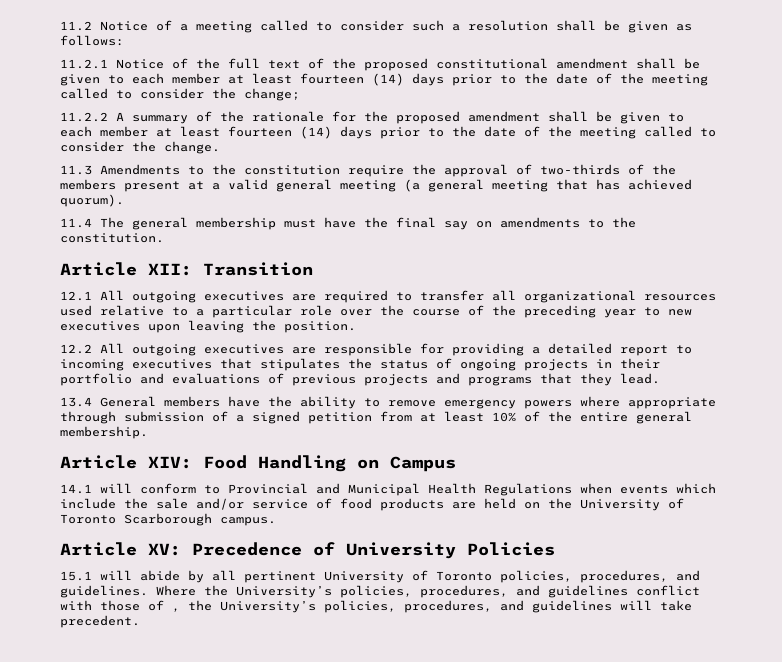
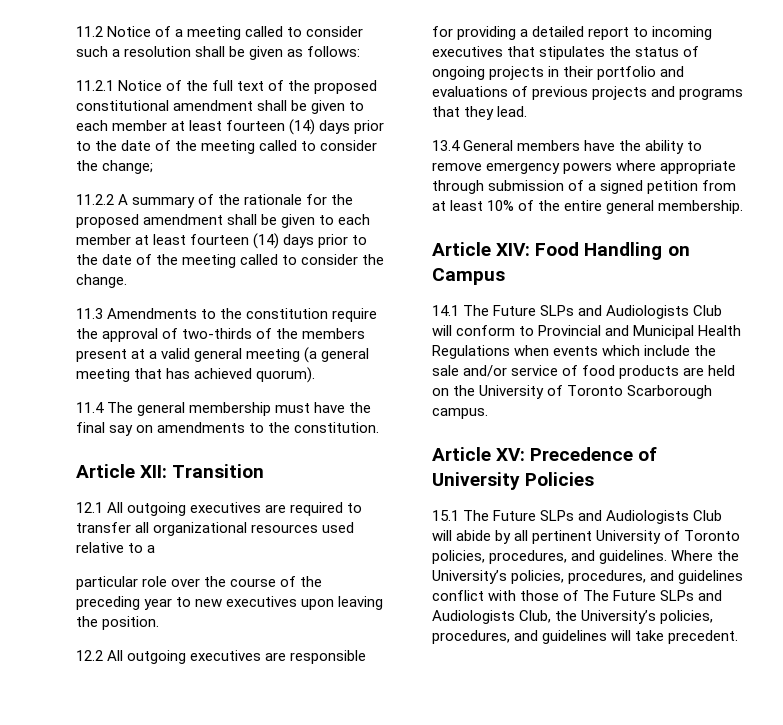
- 12.1 All outgoing executives are required to transfer all organizational resources used relative to a particular role over the course of the preceding year to new executives upon leaving the position.
+ 12.1 All outgoing executives are required to transfer all organizational resources used relative to a
+ particular role over the course of the preceding year to new executives upon leaving the position.
- 14.1 will conform to Provincial and Municipal Health Regulations when events which include the sale and/or service of food products are held on the University of Toronto Scarborough campus.
+ 14.1 The Future SLPs and Audiologists Club will conform to Provincial and Municipal Health Regulations when events which include the sale and/or service of food products are held on the University of Toronto Scarborough campus.
- 15.1 will abide by all pertinent University of Toronto policies, procedures, and guidelines.
+ 15.1 The Future SLPs and Audiologists Club will abide by all pertinent University of Toronto policies, procedures, and guidelines.
- Where the University’s policies, procedures, and guidelines conflict with those of , the University’s policies, procedures, and guidelines will take precedent.
+ Where the University’s policies, procedures, and guidelines conflict with those of The Future SLPs and Audiologists Club, the University’s policies, procedures, and guidelines will take precedent.

